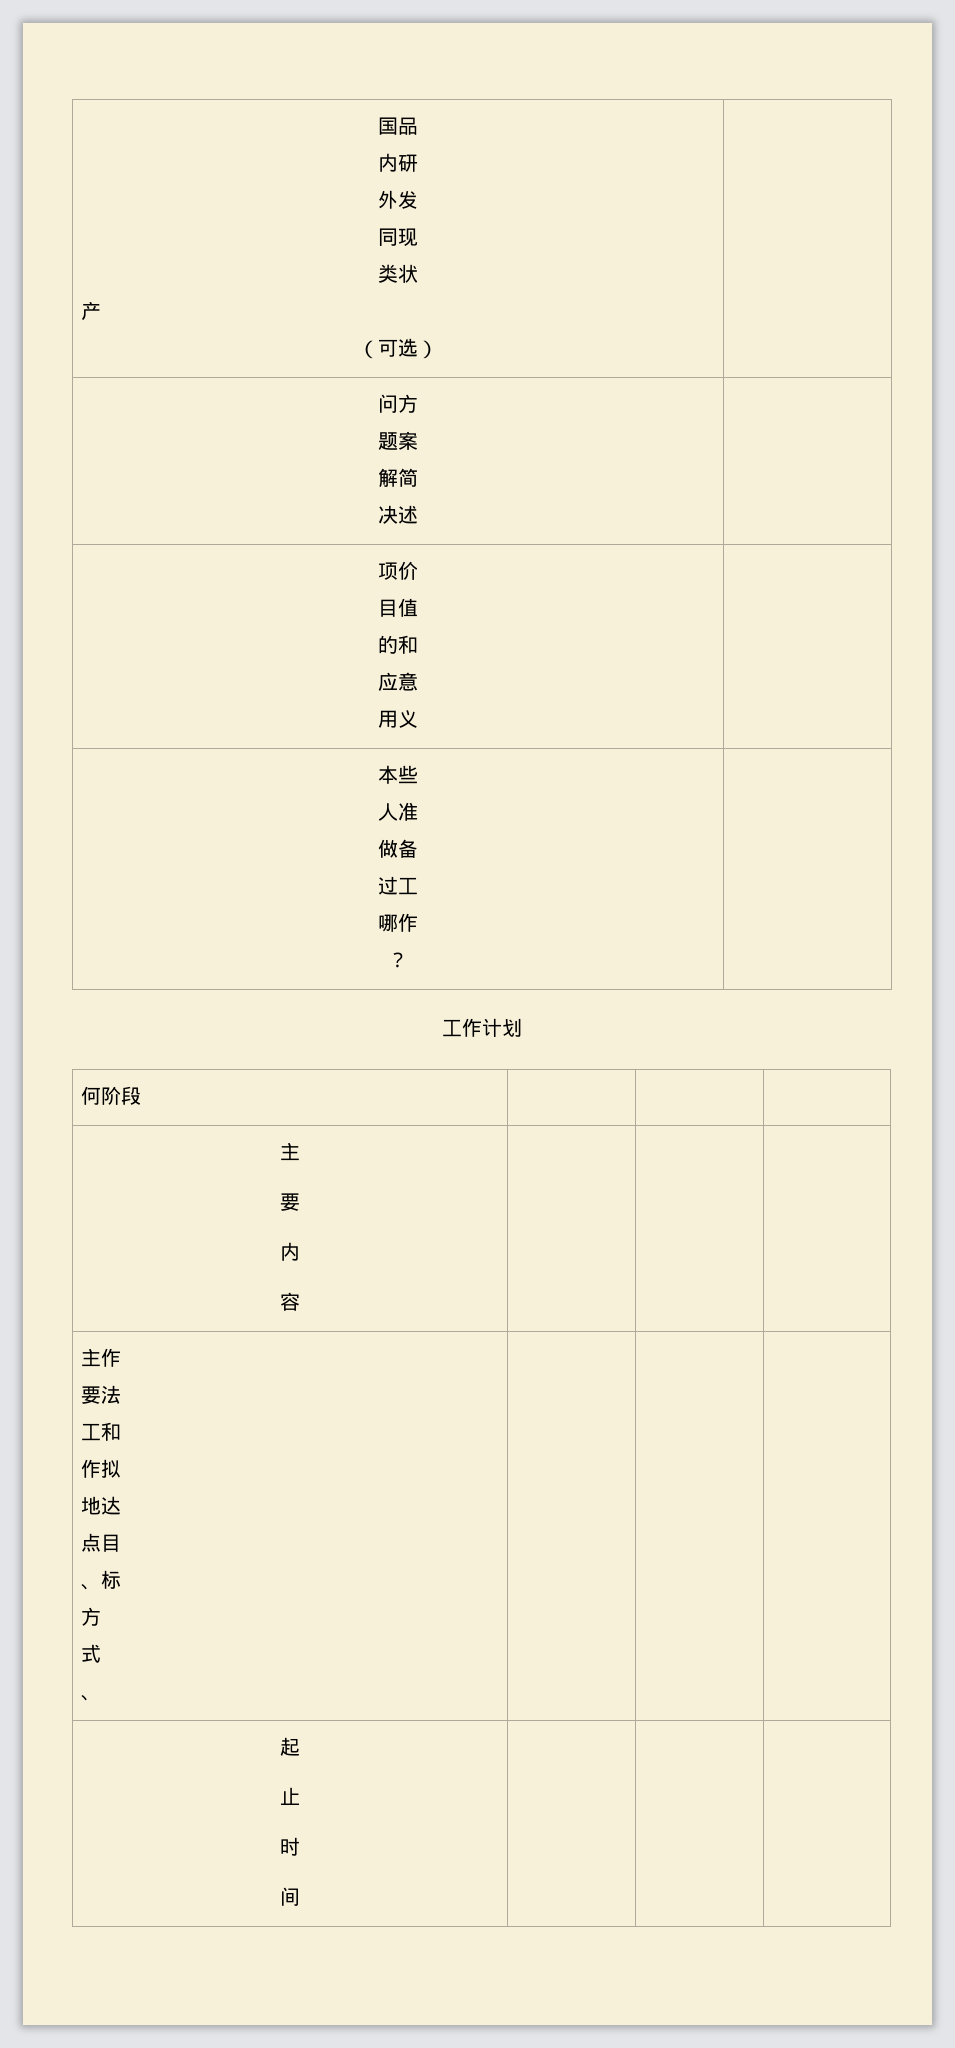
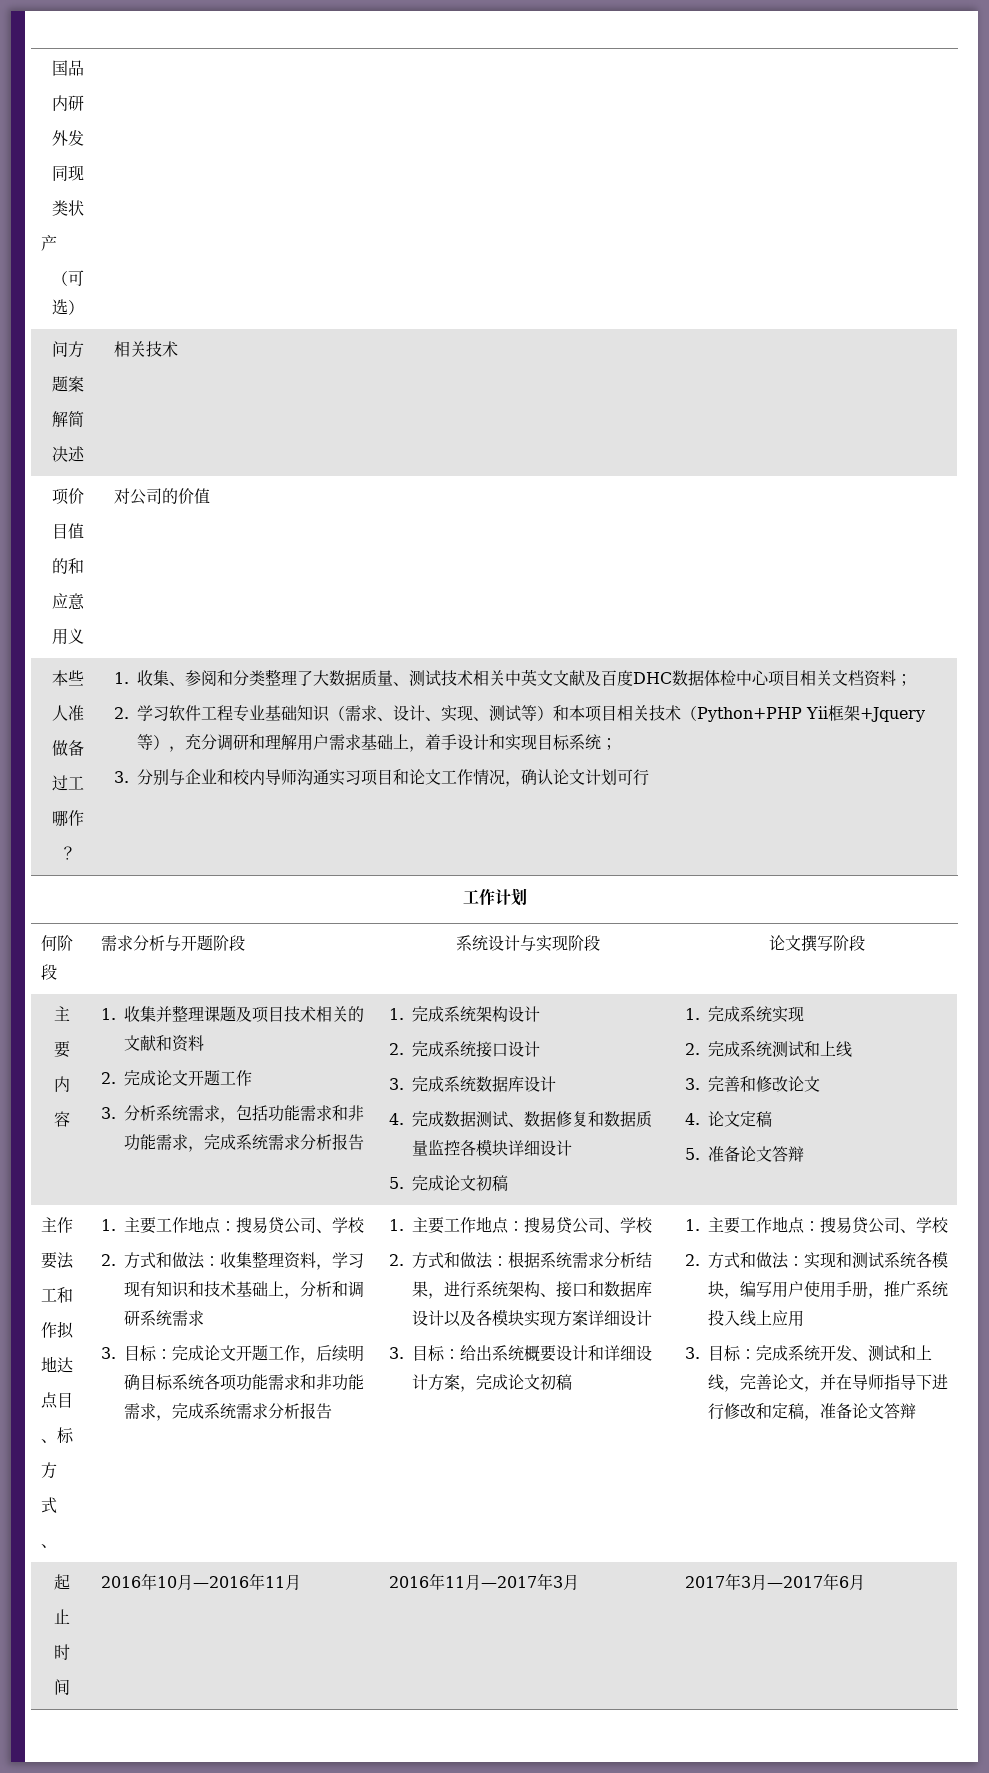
  问方
  题案
  解简
- 决述 |
+ 决述 | 相关技术
  项价
  目值
  的和
  应意
- 用义 |
+ 用义 | 对公司的价值
+ 1.收集、参阅和分类整理了大数据质量、测试技术相关中英文文献及百度DHC数据体检中心项目相关文档资料；
+ 2.学习软件工程专业基础知识（需求、设计、实现、测试等）和本项目相关技术（Python+PHP Yii框架+Jquery等），充分调研和理解用户需求基础上，着手设计和实现目标系统；
+ 3.分别与企业和校内导师沟通实习项目和论文工作情况，确认论文计划可行
  工作计划
- 何阶段 | | |
+ 何阶段 | 需求分析与开题阶段 | 系统设计与实现阶段 | 论文撰写阶段
  主
  要
  内
- 容 | | |
+ 容 | 1.收集并整理课题及项目技术相关的文献和资料
+ 2.完成论文开题工作
+ 3.分析系统需求，包括功能需求和非功能需求，完成系统需求分析报告 | 1.完成系统架构设计
+ 2.完成系统接口设计
+ 3.完成系统数据库设计
+ 4.完成数据测试、数据修复和数据质量监控各模块详细设计
+ 5.完成论文初稿 | 1.完成系统实现
+ 2.完成系统测试和上线
+ 3.完善和修改论文
+ 4.论文定稿
+ 5.准备论文答辩
- 、 | | |
+ 、 | 1.主要工作地点：搜易贷公司、学校
+ 2.方式和做法：收集整理资料，学习现有知识和技术基础上，分析和调研系统需求
+ 3.目标：完成论文开题工作，后续明确目标系统各项功能需求和非功能需求，完成系统需求分析报告 | 1.主要工作地点：搜易贷公司、学校
+ 2.方式和做法：根据系统需求分析结果，进行系统架构、接口和数据库设计以及各模块实现方案详细设计
+ 3.目标：给出系统概要设计和详细设计方案，完成论文初稿 | 1.主要工作地点：搜易贷公司、学校
+ 2.方式和做法：实现和测试系统各模块，编写用户使用手册，推广系统投入线上应用
+ 3.目标：完成系统开发、测试和上线，完善论文，并在导师指导下进行修改和定稿，准备论文答辩
  起
  止
  时
- 间 | | |
+ 间 | 2016年10月—2016年11月 | 2016年11月—2017年3月 | 2017年3月—2017年6月

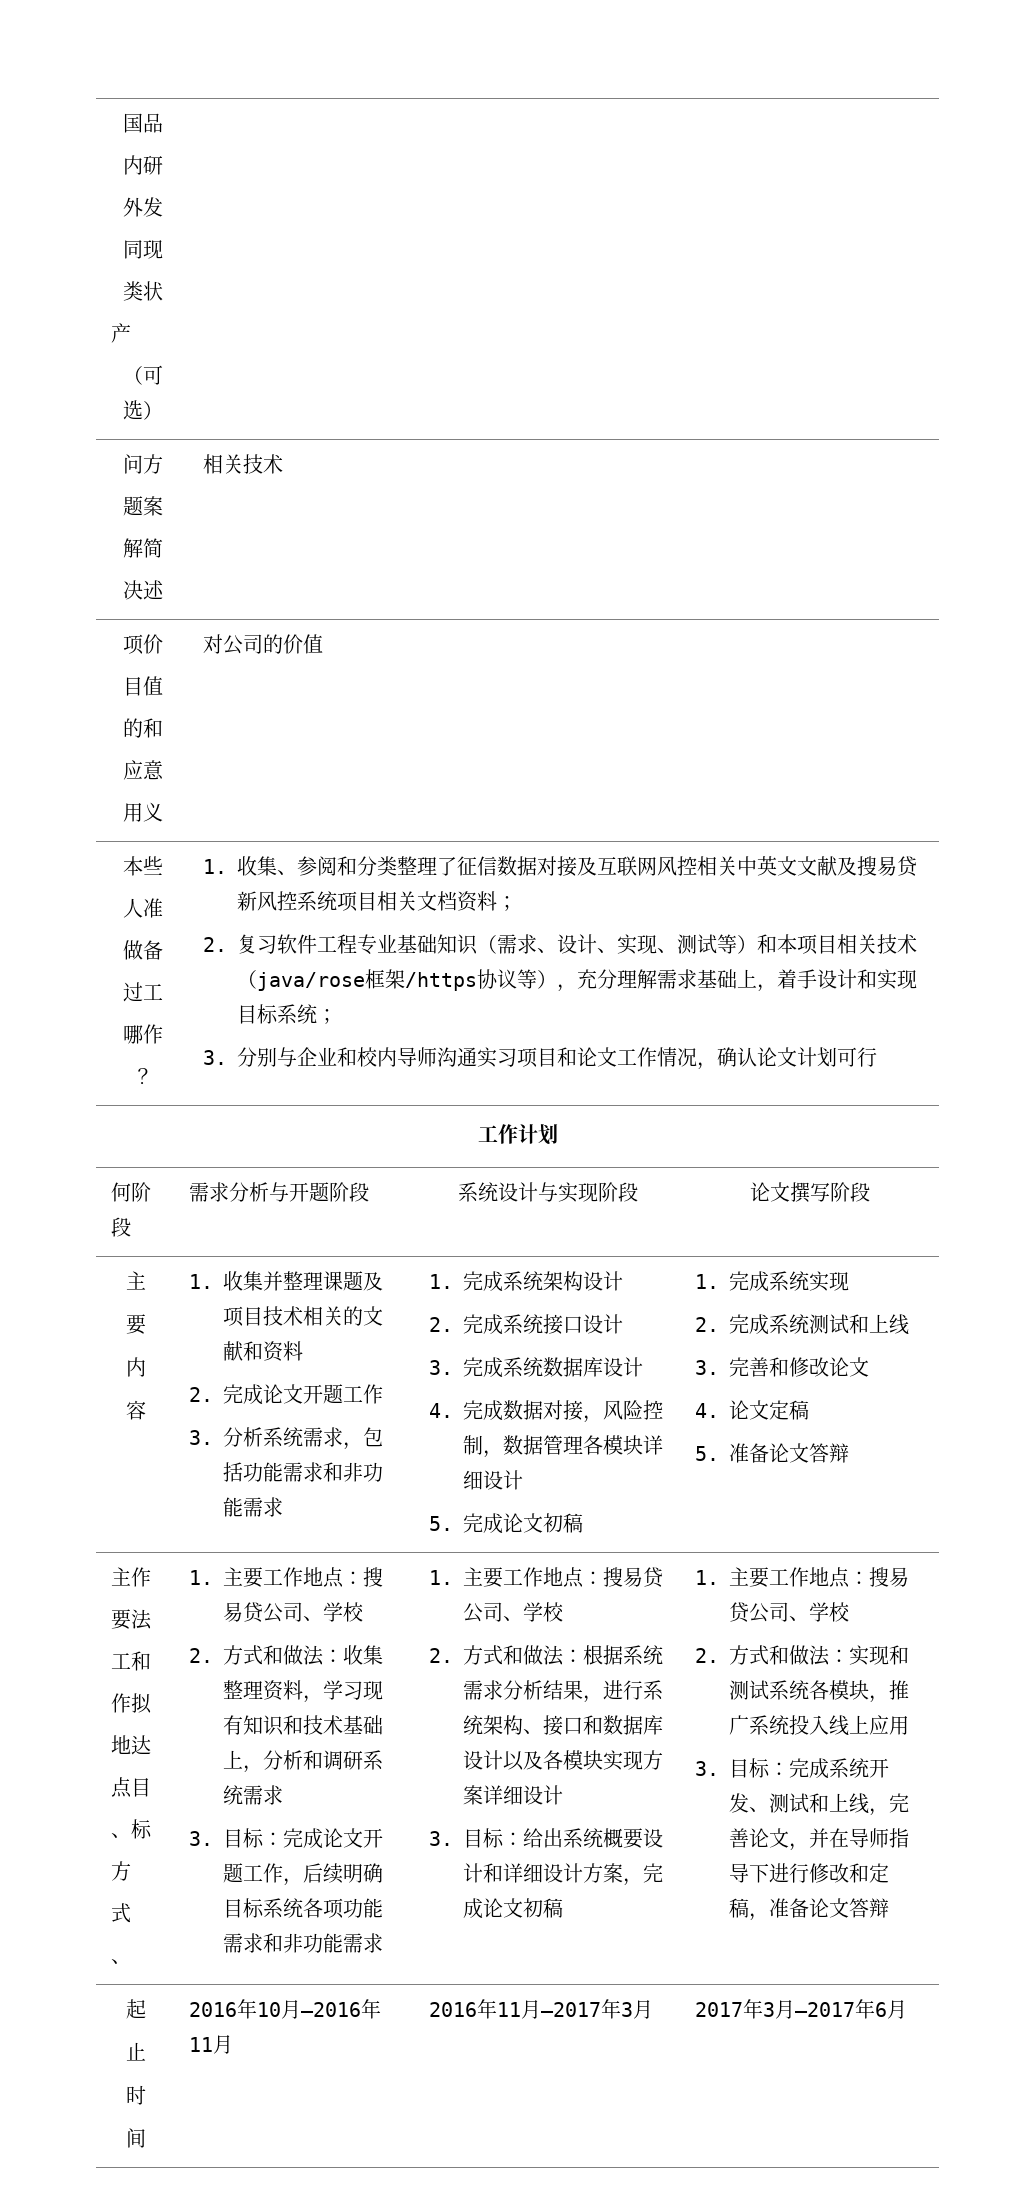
- 1.收集、参阅和分类整理了大数据质量、测试技术相关中英文文献及百度DHC数据体检中心项目相关文档资料；
+ 1.收集、参阅和分类整理了征信数据对接及互联网风控相关中英文文献及搜易贷新风控系统项目相关文档资料；
- 2.学习软件工程专业基础知识（需求、设计、实现、测试等）和本项目相关技术（Python+PHP Yii框架+Jquery等），充分调研和理解用户需求基础上，着手设计和实现目标系统；
+ 2.复习软件工程专业基础知识（需求、设计、实现、测试等）和本项目相关技术（java/rose框架/https协议等），充分理解需求基础上，着手设计和实现目标系统；
- 3.分析系统需求，包括功能需求和非功能需求，完成系统需求分析报告
+ 3.分析系统需求，包括功能需求和非功能需求
- 4.完成数据测试、数据修复和数据质量监控各模块详细设计
+ 4.完成数据对接，风险控制，数据管理各模块详细设计
- 3.目标：完成论文开题工作，后续明确目标系统各项功能需求和非功能需求，完成系统需求分析报告
+ 3.目标：完成论文开题工作，后续明确目标系统各项功能需求和非功能需求
- 2.方式和做法：实现和测试系统各模块，编写用户使用手册，推广系统投入线上应用
+ 2.方式和做法：实现和测试系统各模块，推广系统投入线上应用

